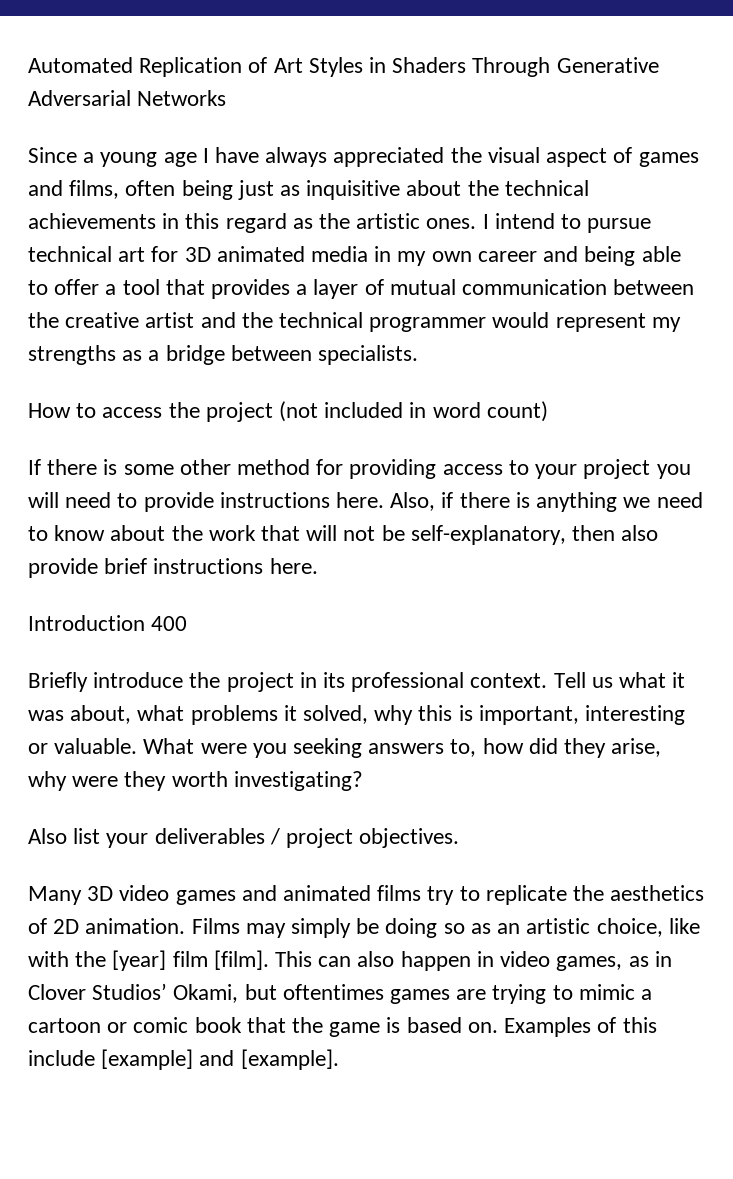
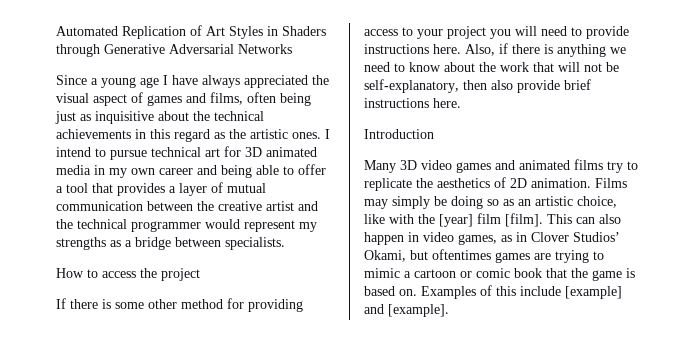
- Automated Replication of Art Styles in Shaders Through Generative Adversarial Networks
+ Automated Replication of Art Styles in Shaders through Generative Adversarial Networks
- How to access the project (not included in word count)
+ How to access the project
- Introduction 400
- Briefly introduce the project in its professional context. Tell us what it was about, what problems it solved, why this is important, interesting or valuable. What were you seeking answers to, how did they arise, why were they worth investigating?
- Also list your deliverables / project objectives.
+ Introduction

